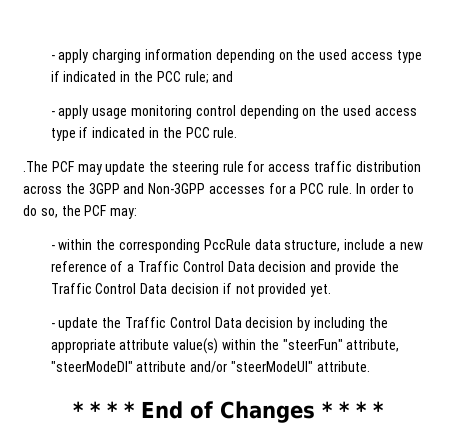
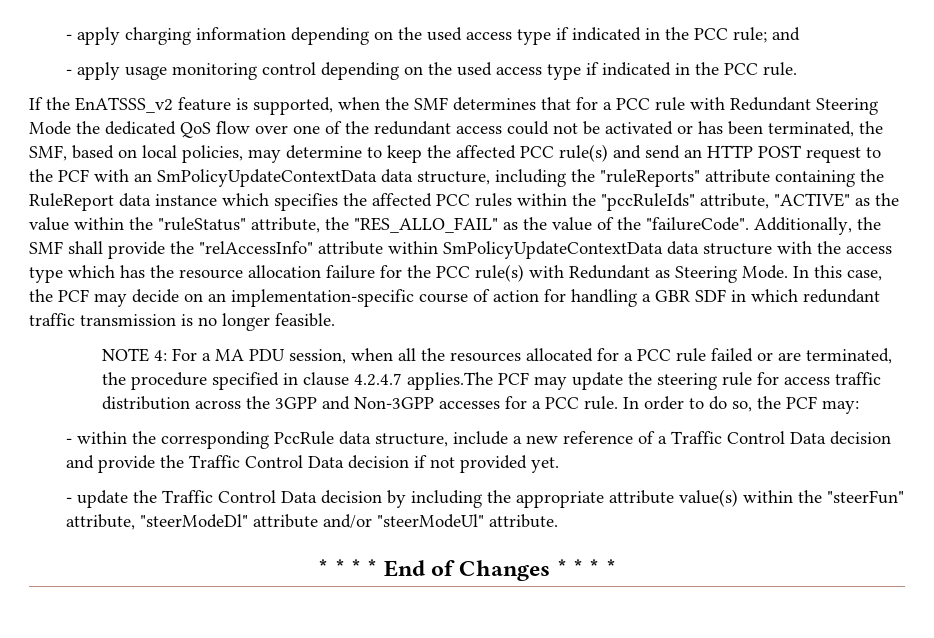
- .The PCF may update the steering rule for access traffic distribution across the 3GPP and Non-3GPP accesses for a PCC rule.
+ If the EnATSSS_v2 feature is supported, when the SMF determines that for a PCC rule with Redundant Steering Mode the dedicated QoS flow over one of the redundant access could not be activated or has been terminated, the SMF, based on local policies, may determine to keep the affected PCC rule(s) and send an HTTP POST request to the PCF with an SmPolicyUpdateContextData data structure, including the "ruleReports" attribute containing the RuleReport data instance which specifies the affected PCC rules within the "pccRuleIds" attribute, "ACTIVE" as the value within the "ruleStatus" attribute, the "RES_ALLO_FAIL" as the value of the "failureCode". Additionally, the SMF shall provide the "relAccessInfo" attribute within SmPolicyUpdateContextData data structure with the access type which has the resource allocation failure for the PCC rule(s) with Redundant as Steering Mode. In this case, the PCF may decide on an implementation-specific course of action for handling a GBR SDF in which redundant traffic transmission is no longer feasible.
+ NOTE 4: For a MA PDU session, when all the resources allocated for a PCC rule failed or are terminated, the procedure specified in clause 4.2.4.7 applies.The PCF may update the steering rule for access traffic distribution across the 3GPP and Non-3GPP accesses for a PCC rule.

